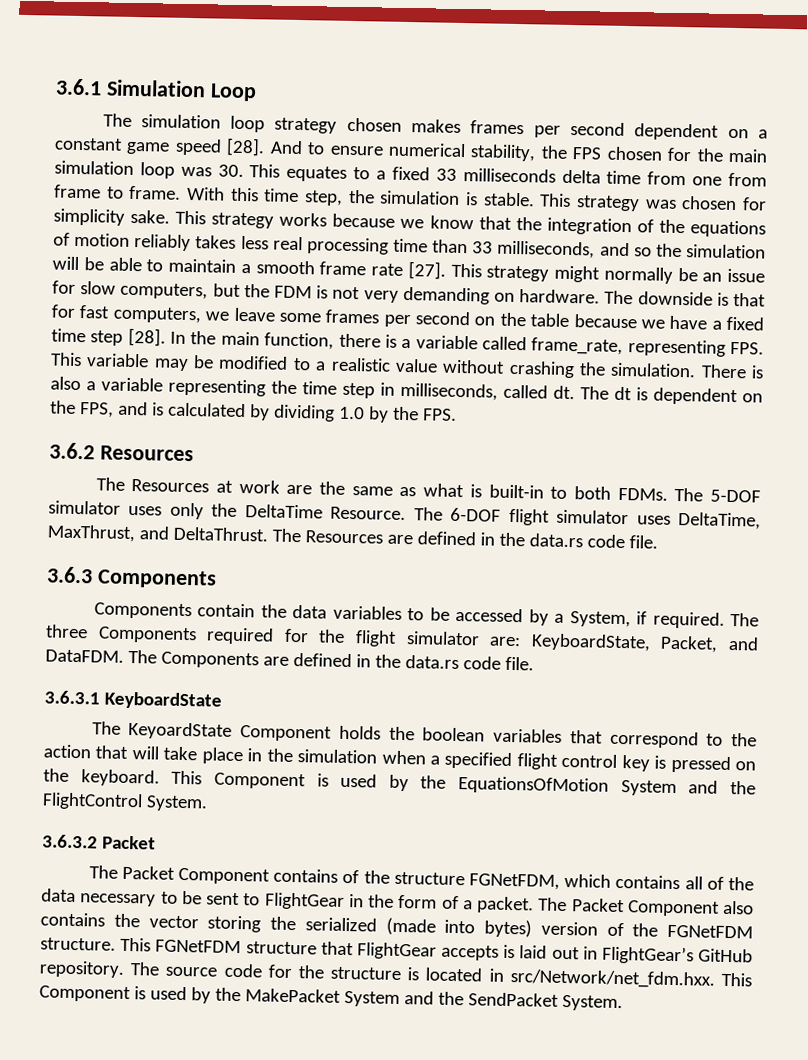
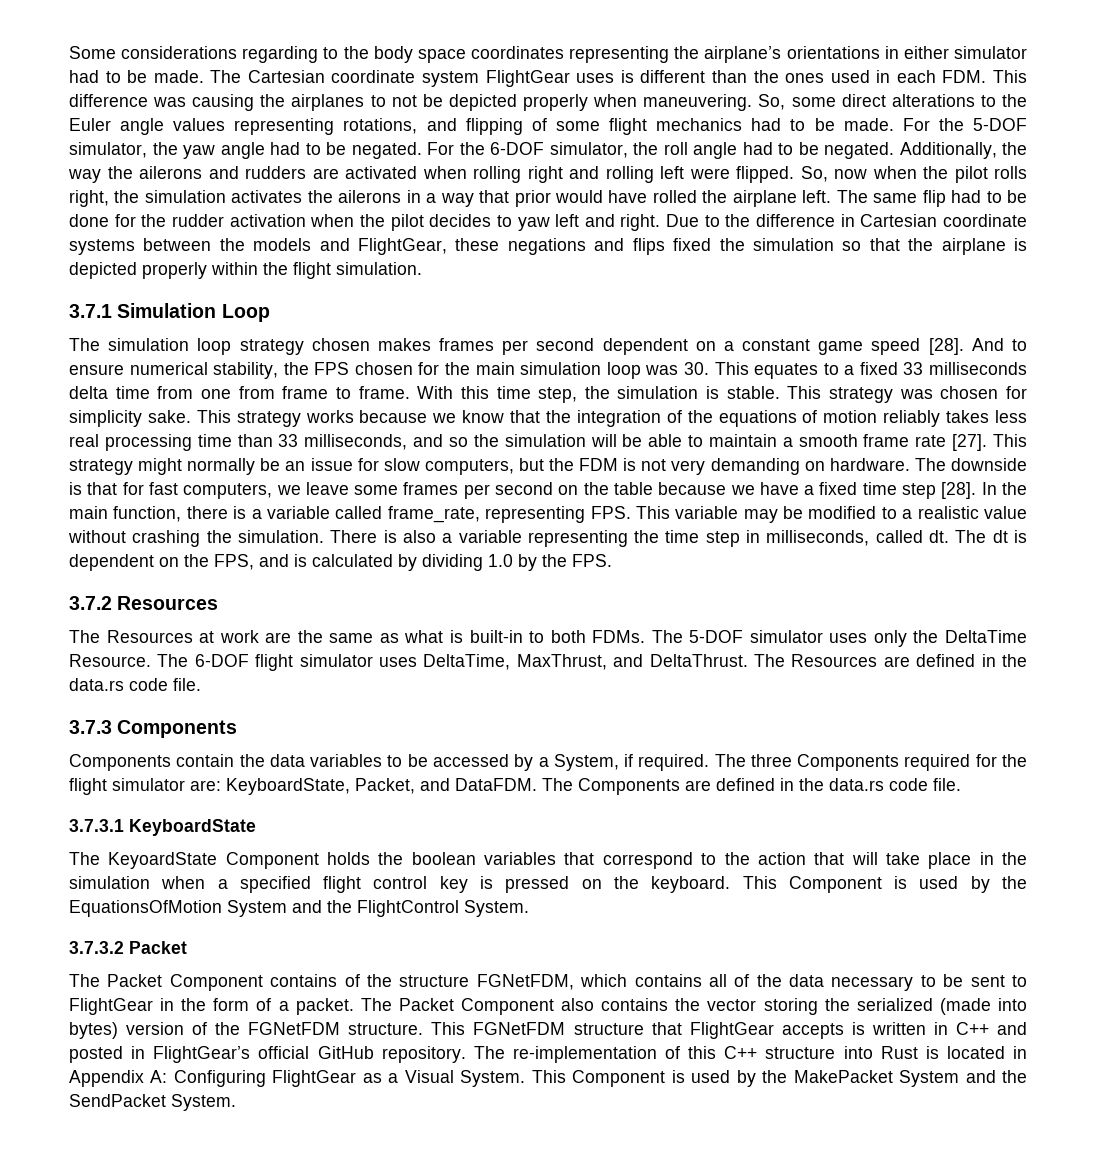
- 3.6.1 Simulation Loop
+ Some considerations regarding to the body space coordinates representing the airplane’s orientations in either simulator had to be made. The Cartesian coordinate system FlightGear uses is different than the ones used in each FDM. This difference was causing the airplanes to not be depicted properly when maneuvering. So, some direct alterations to the Euler angle values representing rotations, and flipping of some flight mechanics had to be made. For the 5-DOF simulator, the yaw angle had to be negated. For the 6-DOF simulator, the roll angle had to be negated. Additionally, the way the ailerons and rudders are activated when rolling right and rolling left were flipped. So, now when the pilot rolls right, the simulation activates the ailerons in a way that prior would have rolled the airplane left. The same flip had to be done for the rudder activation when the pilot decides to yaw left and right. Due to the difference in Cartesian coordinate systems between the models and FlightGear, these negations and flips fixed the simulation so that the airplane is depicted properly within the flight simulation.
+ 3.7.1 Simulation Loop
- 3.6.2 Resources
+ 3.7.2 Resources
- 3.6.3 Components
+ 3.7.3 Components
- 3.6.3.1 KeyboardState
+ 3.7.3.1 KeyboardState
- 3.6.3.2 Packet
+ 3.7.3.2 Packet
- This FGNetFDM structure that FlightGear accepts is laid out in FlightGear’s GitHub repository.
+ This FGNetFDM structure that FlightGear accepts is written in C++ and posted in FlightGear’s official GitHub repository.
- The source code for the structure is located in src/Network/net_fdm.hxx. This Component is used by the MakePacket System and the SendPacket System.
+ The re-implementation of this C++ structure into Rust is located in Appendix A: Configuring FlightGear as a Visual System. This Component is used by the MakePacket System and the SendPacket System.

